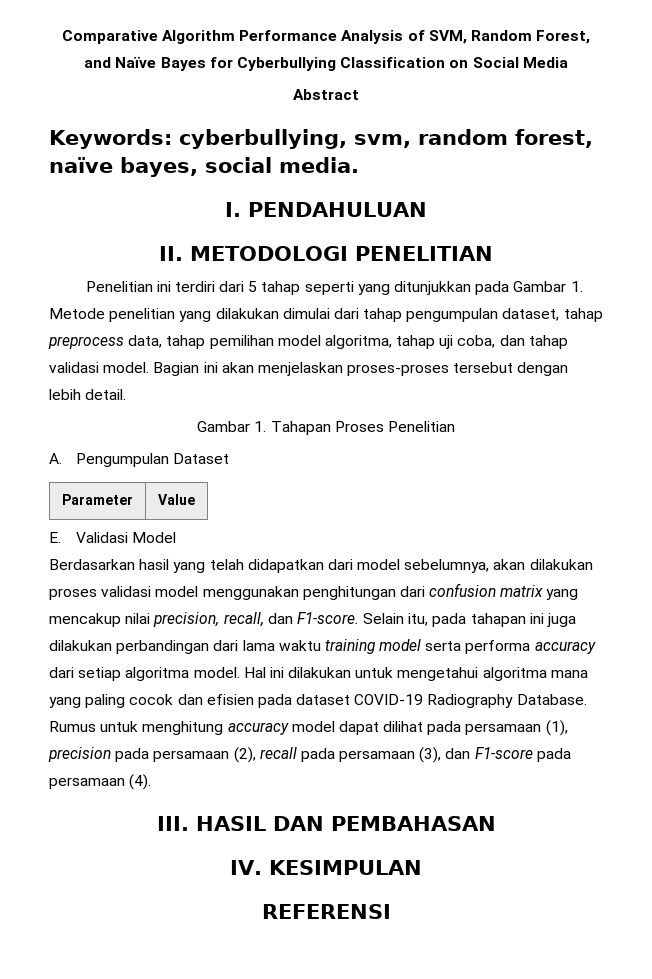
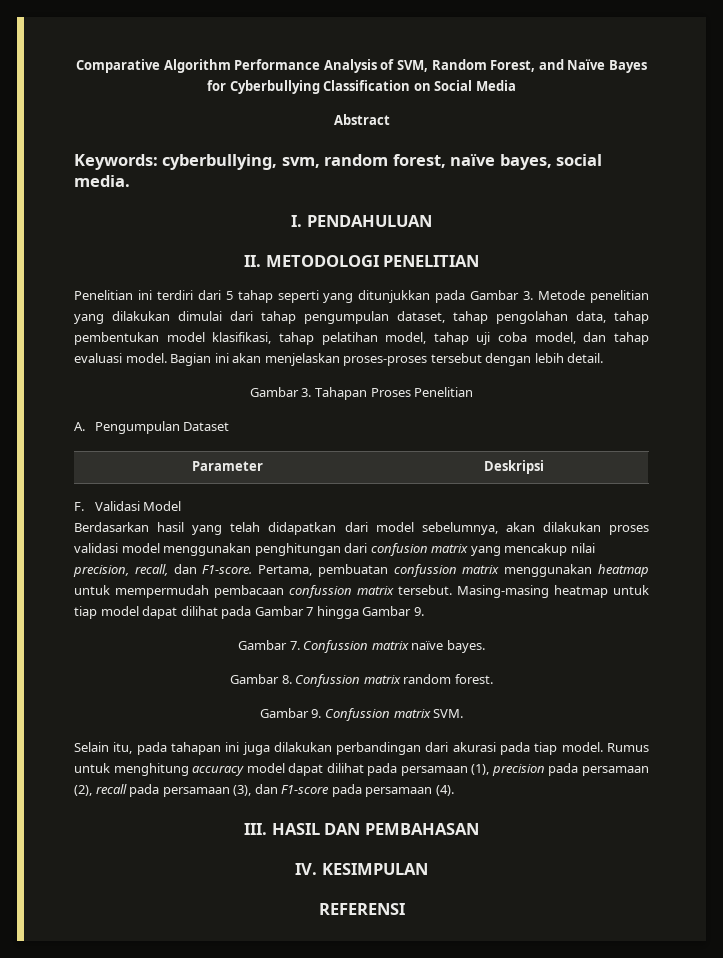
- Penelitian ini terdiri dari 5 tahap seperti yang ditunjukkan pada Gambar 1. Metode penelitian yang dilakukan dimulai dari tahap pengumpulan dataset, tahap preprocess data, tahap pemilihan model algoritma, tahap uji coba, dan tahap validasi model.
+ Penelitian ini terdiri dari 5 tahap seperti yang ditunjukkan pada Gambar 3. Metode penelitian yang dilakukan dimulai dari tahap pengumpulan dataset, tahap pengolahan data, tahap pembentukan model klasifikasi, tahap pelatihan model, tahap uji coba model, dan tahap evaluasi model.
- Gambar 1. Tahapan Proses Penelitian
+ Gambar 3. Tahapan Proses Penelitian
- Parameter | Value
- E. Validasi Model
+ Parameter | Deskripsi
+ F. Validasi Model
- Berdasarkan hasil yang telah didapatkan dari model sebelumnya, akan dilakukan proses validasi model menggunakan penghitungan dari confusion matrix yang mencakup nilai precision, recall, dan F1-score. Selain itu, pada tahapan ini juga dilakukan perbandingan dari lama waktu training model serta performa accuracy dari setiap algoritma model. Hal ini dilakukan untuk mengetahui algoritma mana yang paling cocok dan efisien pada dataset COVID-19 Radiography Database.
+ Berdasarkan hasil yang telah didapatkan dari model sebelumnya, akan dilakukan proses validasi model menggunakan penghitungan dari confusion matrix yang mencakup nilai precision, recall, dan F1-score. Pertama, pembuatan confussion matrix menggunakan heatmap untuk mempermudah pembacaan confussion matrix tersebut. Masing-masing heatmap untuk tiap model dapat dilihat pada Gambar 7 hingga Gambar 9.
+ Gambar 7. Confussion matrix naïve bayes.
+ Gambar 8. Confussion matrix random forest.
+ Gambar 9. Confussion matrix SVM.
+ Selain itu, pada tahapan ini juga dilakukan perbandingan dari akurasi pada tiap model.

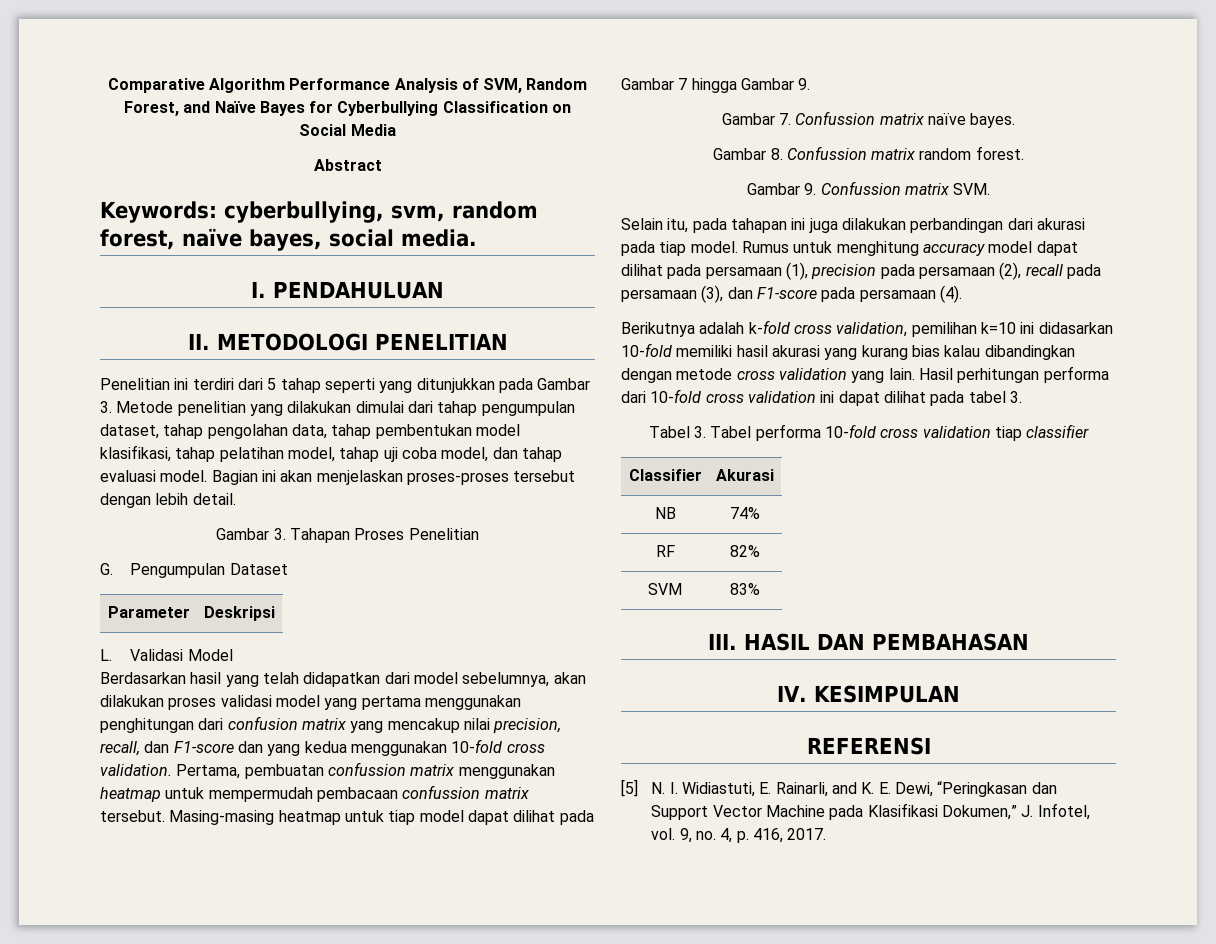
- A. Pengumpulan Dataset
+ G. Pengumpulan Dataset
- F. Validasi Model
+ L. Validasi Model
- Berdasarkan hasil yang telah didapatkan dari model sebelumnya, akan dilakukan proses validasi model menggunakan penghitungan dari confusion matrix yang mencakup nilai precision, recall, dan F1-score.
+ Berdasarkan hasil yang telah didapatkan dari model sebelumnya, akan dilakukan proses validasi model yang pertama menggunakan penghitungan dari confusion matrix yang mencakup nilai precision, recall, dan F1-score dan yang kedua menggunakan 10-fold cross validation.
+ Berikutnya adalah k-fold cross validation, pemilihan k=10 ini didasarkan 10-fold memiliki hasil akurasi yang kurang bias kalau dibandingkan dengan metode cross validation yang lain. Hasil perhitungan performa dari 10-fold cross validation ini dapat dilihat pada tabel 3.
+ Tabel 3. Tabel performa 10-fold cross validation tiap classifier
+ Classifier | Akurasi
+ NB | 74%
+ RF | 82%
+ SVM | 83%
+ [5] N. I. Widiastuti, E. Rainarli, and K. E. Dewi, “Peringkasan dan Support Vector Machine pada Klasifikasi Dokumen,” J. Infotel, vol. 9, no. 4, p. 416, 2017.

